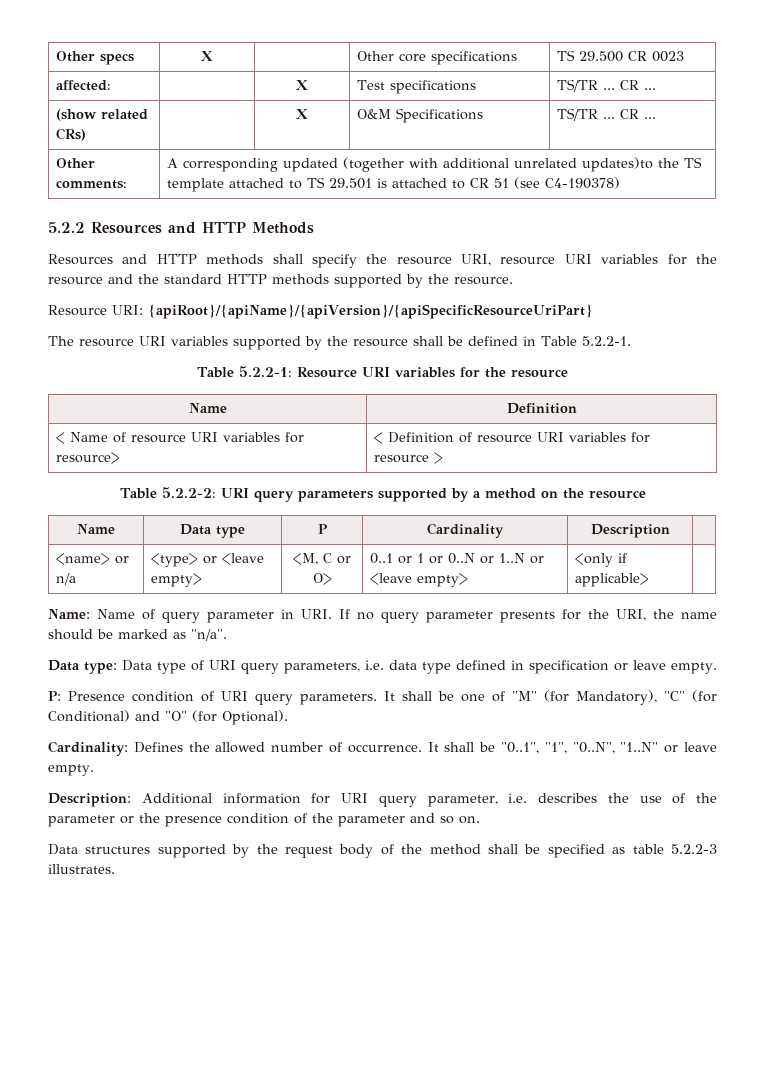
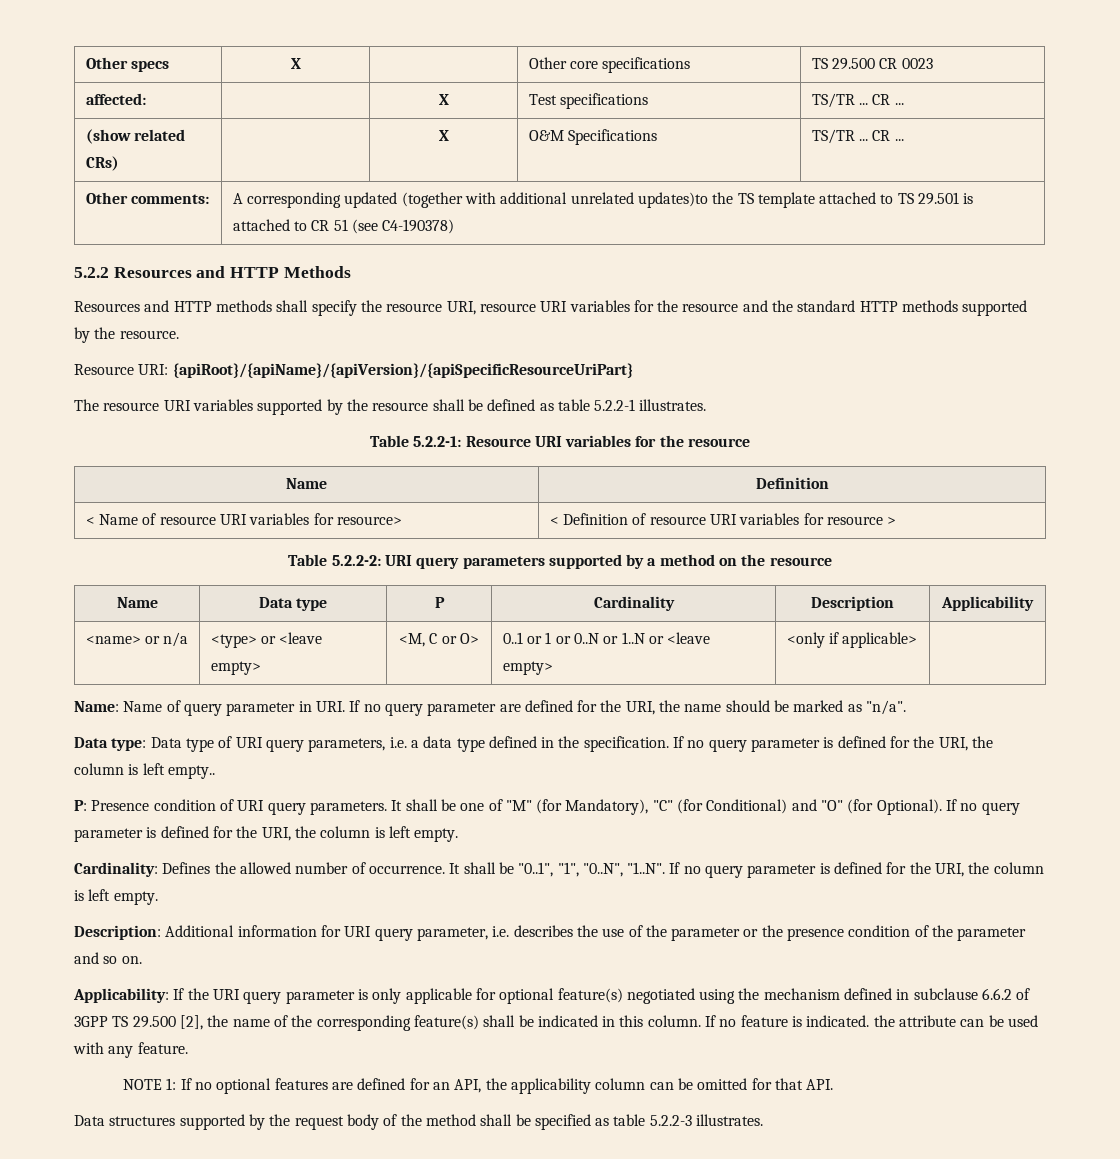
- The resource URI variables supported by the resource shall be defined in Table 5.2.2-1.
+ The resource URI variables supported by the resource shall be defined as table 5.2.2-1 illustrates.
- Name | Data type | P | Cardinality | Description |
+ Name | Data type | P | Cardinality | Description | Applicability
- Name: Name of query parameter in URI. If no query parameter presents for the URI, the name should be marked as "n/a".
+ Name: Name of query parameter in URI. If no query parameter are defined for the URI, the name should be marked as "n/a".
- Data type: Data type of URI query parameters, i.e. data type defined in specification or leave empty.
+ Data type: Data type of URI query parameters, i.e. a data type defined in the specification. If no query parameter is defined for the URI, the column is left empty..
- It shall be one of "M" (for Mandatory), "C" (for Conditional) and "O" (for Optional).
+ It shall be one of "M" (for Mandatory), "C" (for Conditional) and "O" (for Optional). If no query parameter is defined for the URI, the column is left empty.
- It shall be "0..1", "1", "0..N", "1..N" or leave empty.
+ It shall be "0..1", "1", "0..N", "1..N". If no query parameter is defined for the URI, the column is left empty.
+ Applicability: If the URI query parameter is only applicable for optional feature(s) negotiated using the mechanism defined in subclause 6.6.2 of 3GPP TS 29.500 [2], the name of the corresponding feature(s) shall be indicated in this column. If no feature is indicated. the attribute can be used with any feature.
+ NOTE 1: If no optional features are defined for an API, the applicability column can be omitted for that API.

